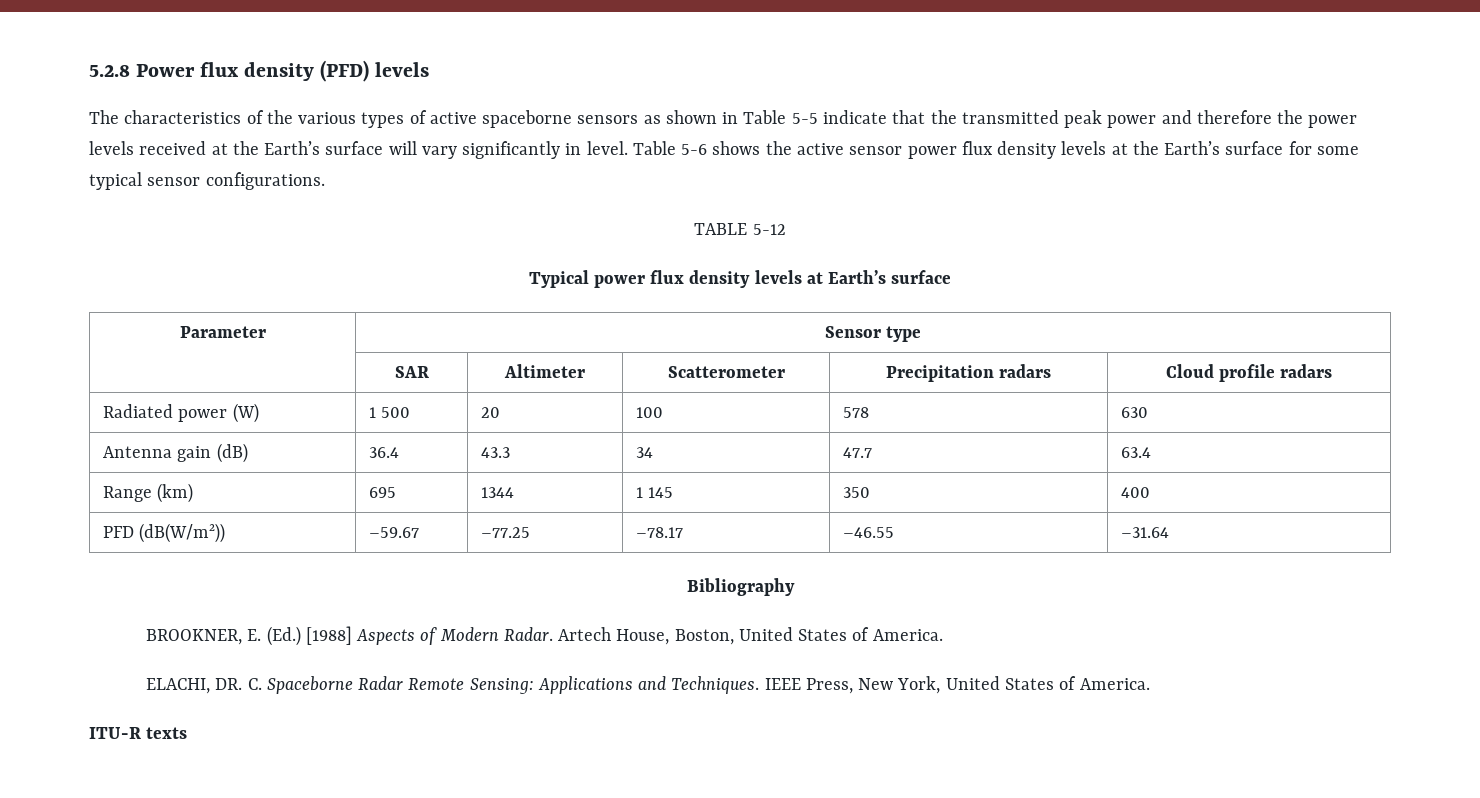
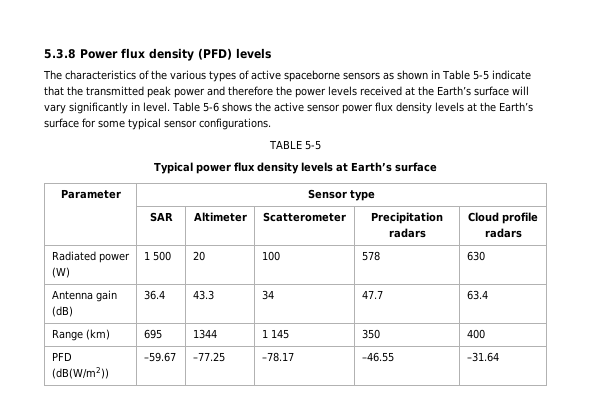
- 5.2.8 Power flux density (PFD) levels
+ 5.3.8 Power flux density (PFD) levels
- TABLE 5-12
+ TABLE 5-5
- Bibliography
- BROOKNER, E. (Ed.) [1988] Aspects of Modern Radar. Artech House, Boston, United States of America.
- ELACHI, DR. C. Spaceborne Radar Remote Sensing: Applications and Techniques. IEEE Press, New York, United States of America.
- ITU-R texts

